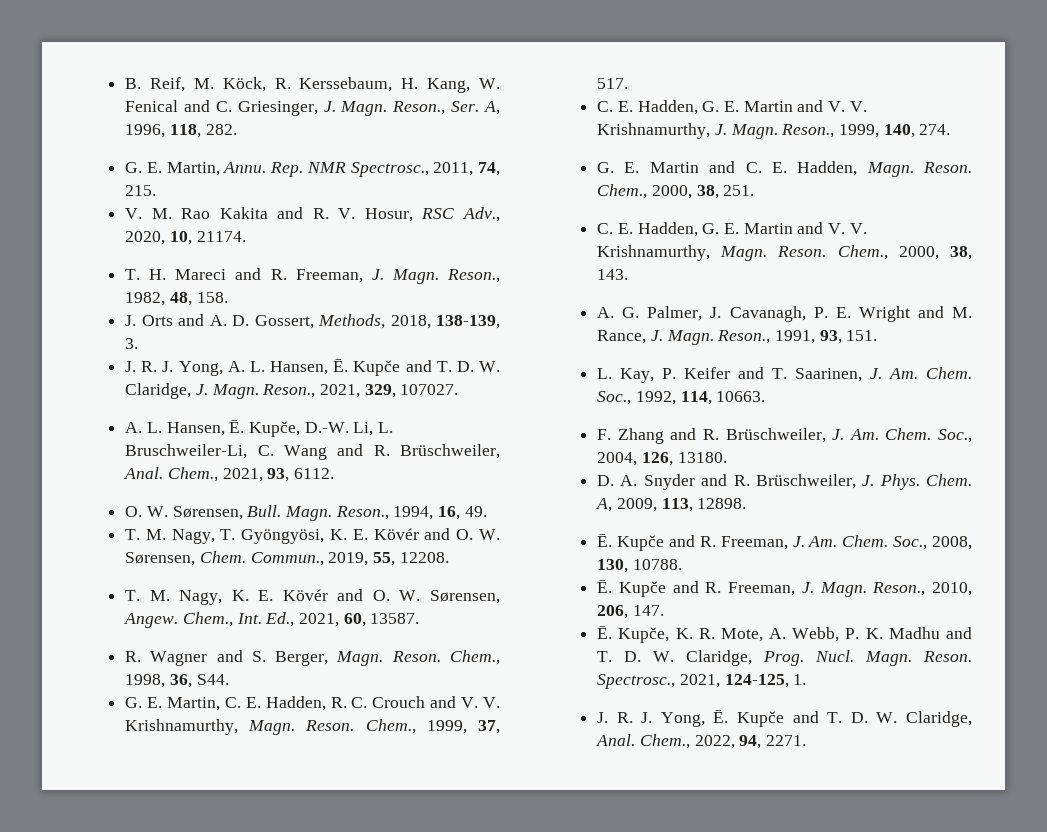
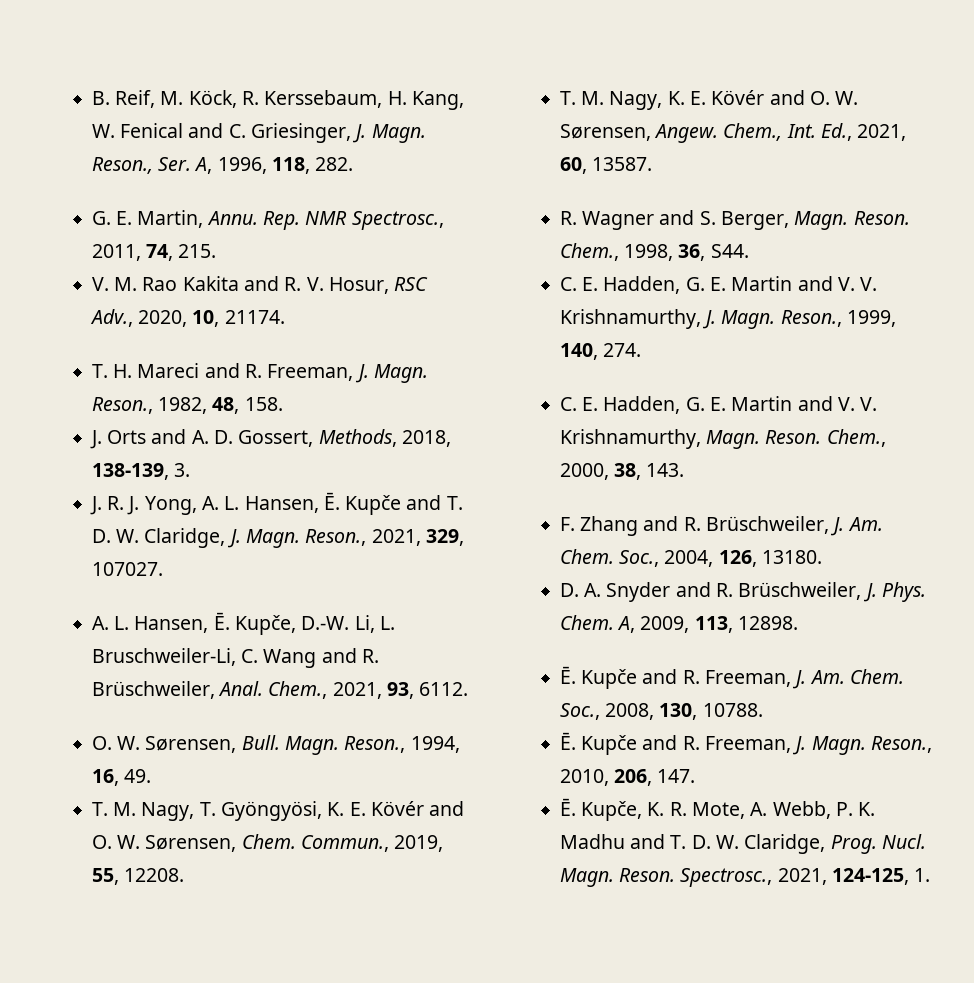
- G. E. Martin, C. E. Hadden, R. C. Crouch and V. V. Krishnamurthy, Magn. Reson. Chem., 1999, 37, 517.
- G. E. Martin and C. E. Hadden, Magn. Reson. Chem., 2000, 38, 251.
- A. G. Palmer, J. Cavanagh, P. E. Wright and M. Rance, J. Magn. Reson., 1991, 93, 151.
- L. Kay, P. Keifer and T. Saarinen, J. Am. Chem. Soc., 1992, 114, 10663.
- J. R. J. Yong, Ē. Kupče and T. D. W. Claridge, Anal. Chem., 2022, 94, 2271.

